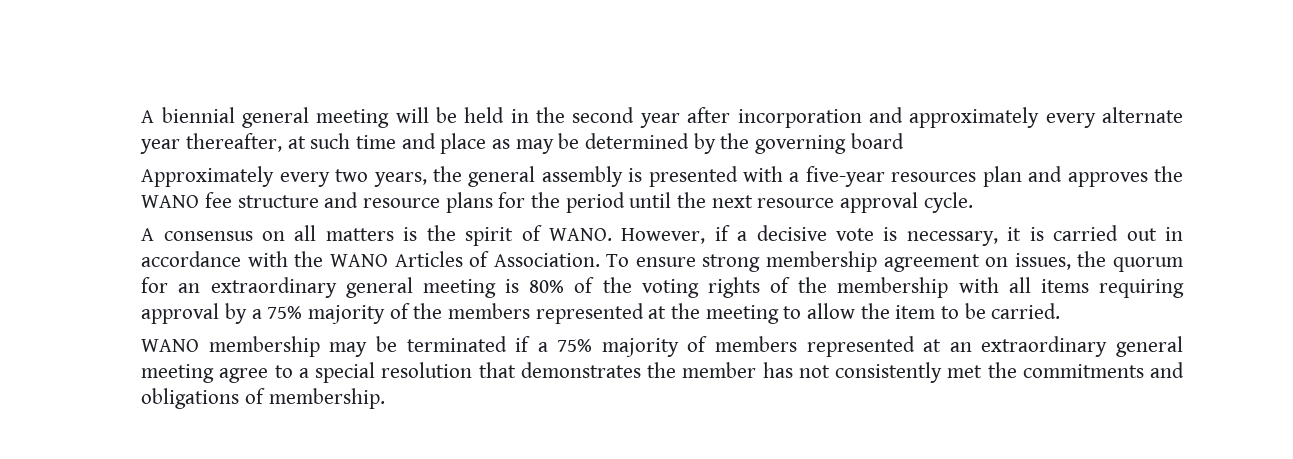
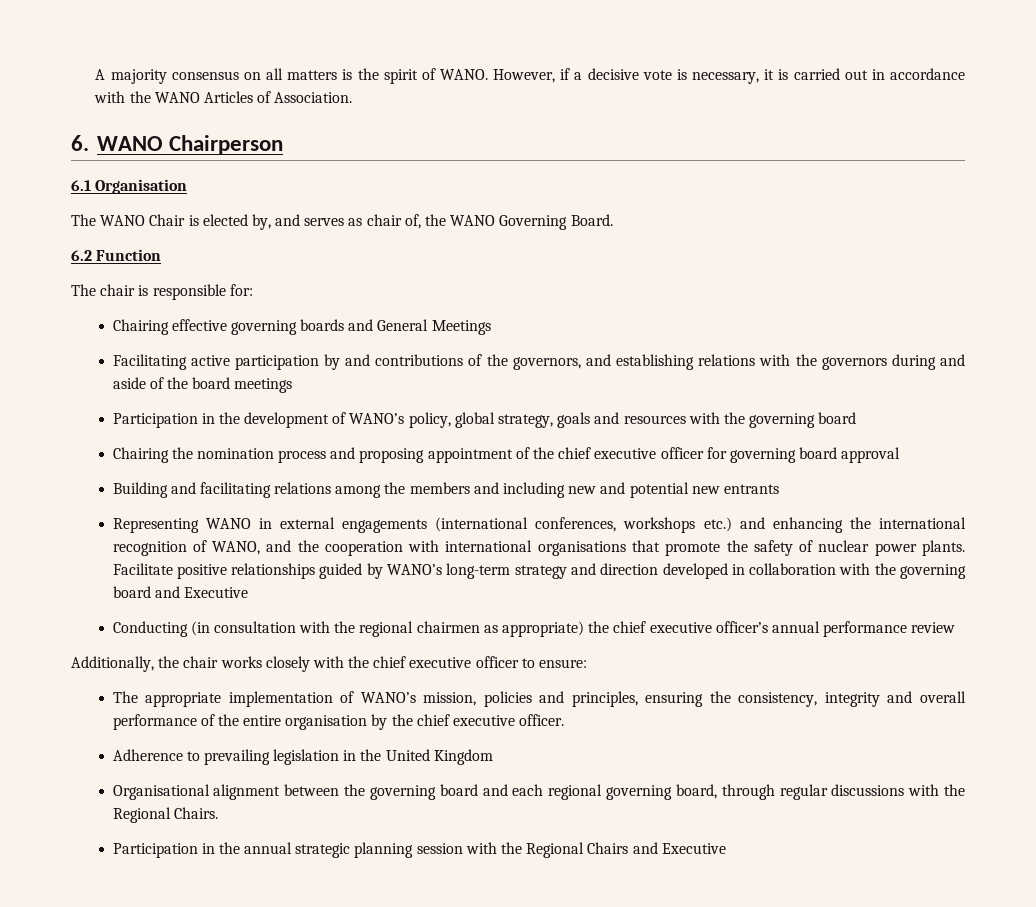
- A biennial general meeting will be held in the second year after incorporation and approximately every alternate year thereafter, at such time and place as may be determined by the governing board
- Approximately every two years, the general assembly is presented with a five-year resources plan and approves the WANO fee structure and resource plans for the period until the next resource approval cycle.
- A consensus on all matters is the spirit of WANO.
+ A majority consensus on all matters is the spirit of WANO.
- However, if a decisive vote is necessary, it is carried out in accordance with the WANO Articles of Association. To ensure strong membership agreement on issues, the quorum for an extraordinary general meeting is 80% of the voting rights of the membership with all items requiring approval by a 75% majority of the members represented at the meeting to allow the item to be carried.
- WANO membership may be terminated if a 75% majority of members represented at an extraordinary general meeting agree to a special resolution that demonstrates the member has not consistently met the commitments and obligations of membership.
+ However, if a decisive vote is necessary, it is carried out in accordance with the WANO Articles of Association.
+ 6. WANO Chairperson
+ 6.1 Organisation
+ The WANO Chair is elected by, and serves as chair of, the WANO Governing Board.
+ 6.2 Function
+ The chair is responsible for:
+ Chairing effective governing boards and General Meetings
+ Facilitating active participation by and contributions of the governors, and establishing relations with the governors during and aside of the board meetings
+ Participation in the development of WANO’s policy, global strategy, goals and resources with the governing board
+ Chairing the nomination process and proposing appointment of the chief executive officer for governing board approval
+ Building and facilitating relations among the members and including new and potential new entrants
+ Representing WANO in external engagements (international conferences, workshops etc.) and enhancing the international recognition of WANO, and the cooperation with international organisations that promote the safety of nuclear power plants. Facilitate positive relationships guided by WANO’s long-term strategy and direction developed in collaboration with the governing board and Executive
+ Conducting (in consultation with the regional chairmen as appropriate) the chief executive officer’s annual performance review
+ Additionally, the chair works closely with the chief executive officer to ensure:
+ The appropriate implementation of WANO’s mission, policies and principles, ensuring the consistency, integrity and overall performance of the entire organisation by the chief executive officer.
+ Adherence to prevailing legislation in the United Kingdom
+ Organisational alignment between the governing board and each regional governing board, through regular discussions with the Regional Chairs.
+ Participation in the annual strategic planning session with the Regional Chairs and Executive

